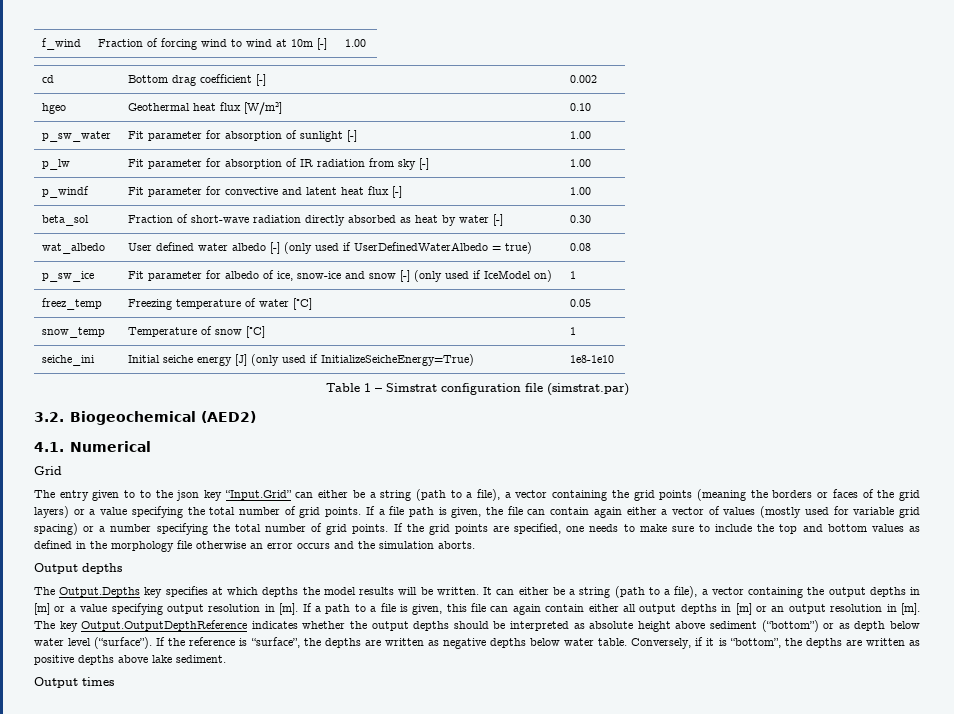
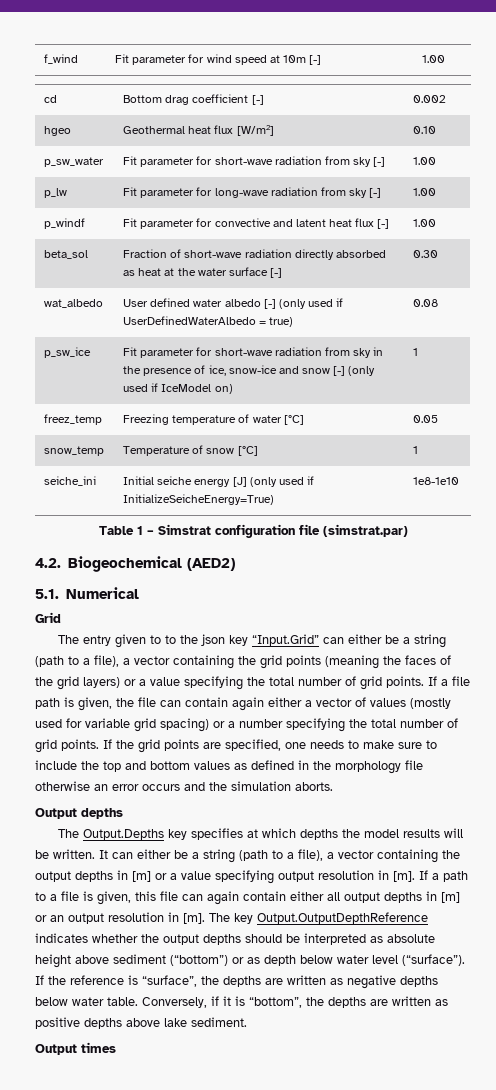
- f_wind | Fraction of forcing wind to wind at 10m [-] | 1.00
+ f_wind | Fit parameter for wind speed at 10m [-] | 1.00
- p_sw_water | Fit parameter for absorption of sunlight [-] | 1.00
+ p_sw_water | Fit parameter for short-wave radiation from sky [-] | 1.00
- p_lw | Fit parameter for absorption of IR radiation from sky [-] | 1.00
+ p_lw | Fit parameter for long-wave radiation from sky [-] | 1.00
- beta_sol | Fraction of short-wave radiation directly absorbed as heat by water [-] | 0.30
+ beta_sol | Fraction of short-wave radiation directly absorbed as heat at the water surface [-] | 0.30
- p_sw_ice | Fit parameter for albedo of ice, snow-ice and snow [-] (only used if IceModel on) | 1
+ p_sw_ice | Fit parameter for short-wave radiation from sky in the presence of ice, snow-ice and snow [-] (only used if IceModel on) | 1
- 3.2. Biogeochemical (AED2)
+ 4.2. Biogeochemical (AED2)
- 4.1. Numerical
+ 5.1. Numerical
- The entry given to to the json key “Input.Grid” can either be a string (path to a file), a vector containing the grid points (meaning the borders or faces of the grid layers) or a value specifying the total number of grid points.
+ The entry given to to the json key “Input.Grid” can either be a string (path to a file), a vector containing the grid points (meaning the faces of the grid layers) or a value specifying the total number of grid points.

